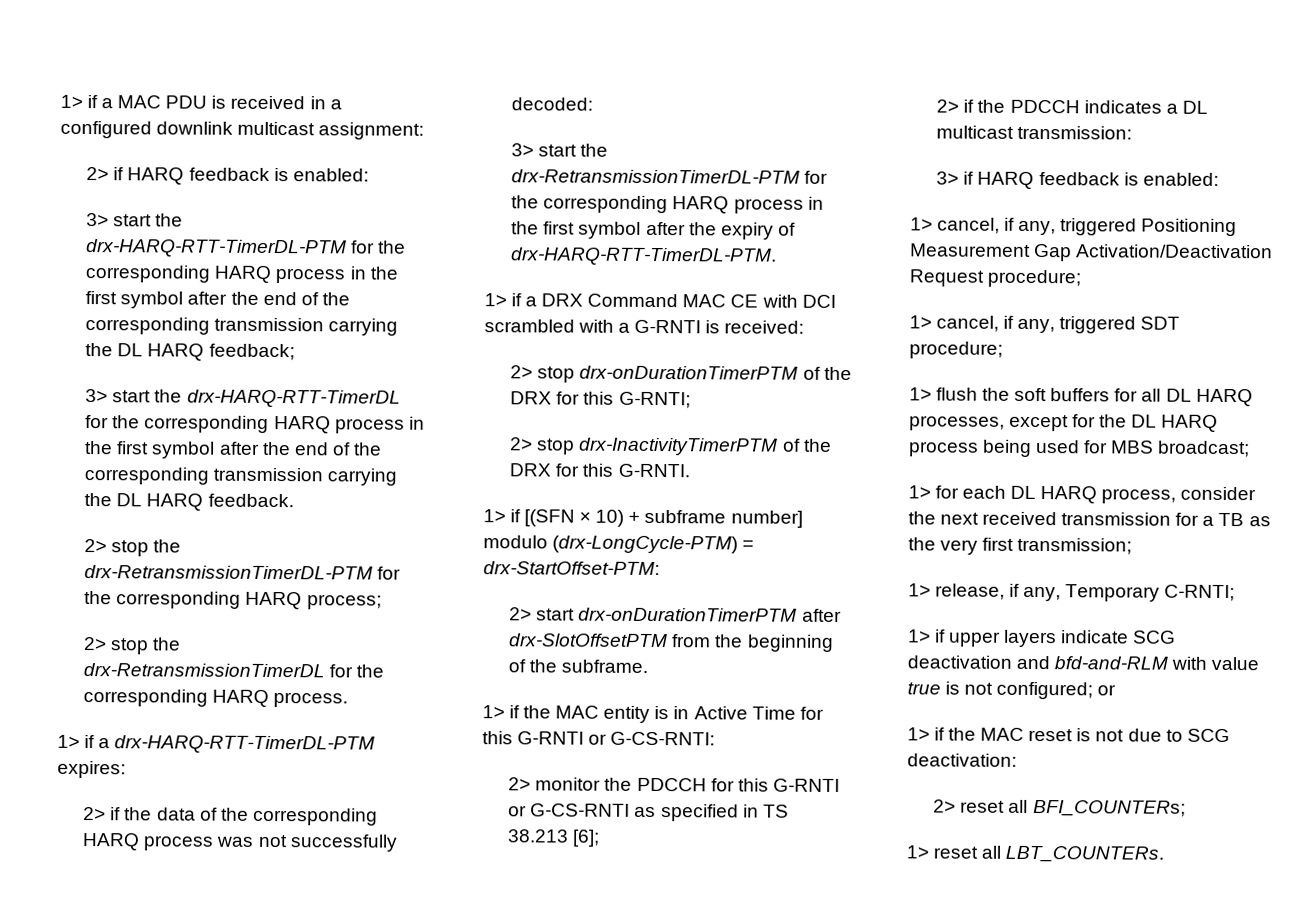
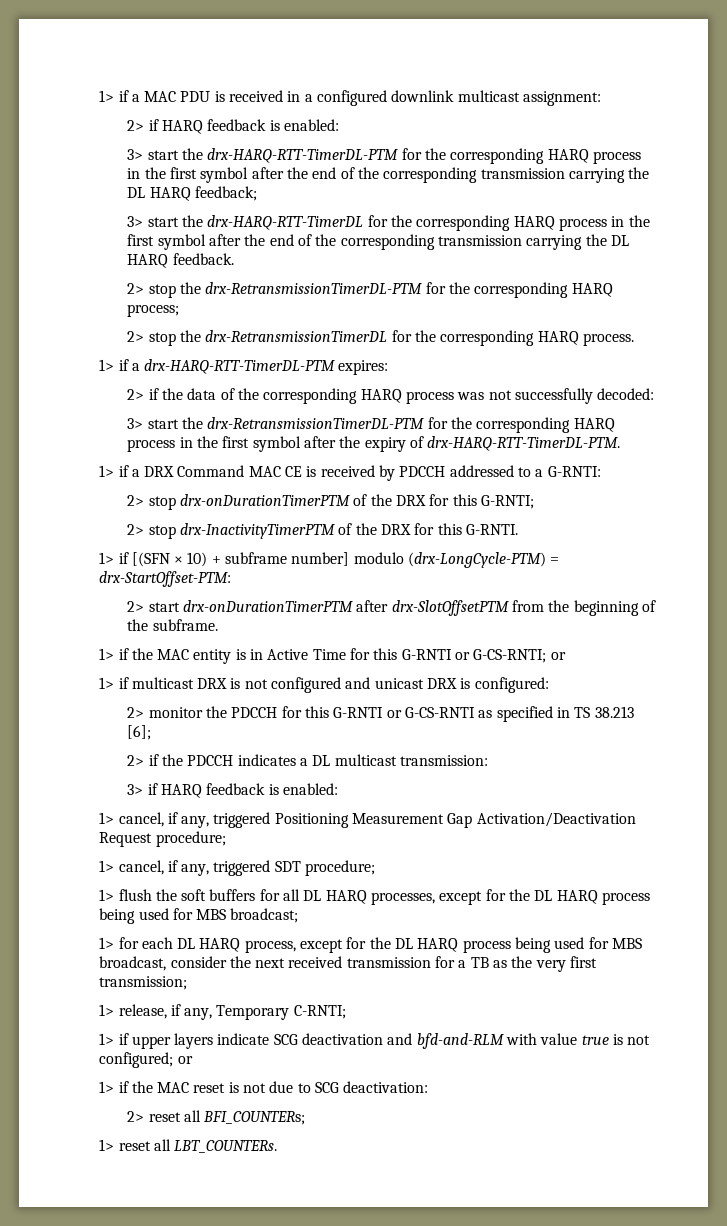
- 1> if a DRX Command MAC CE with DCI scrambled with a G-RNTI is received:
+ 1> if a DRX Command MAC CE is received by PDCCH addressed to a G-RNTI:
- 1> if the MAC entity is in Active Time for this G-RNTI or G-CS-RNTI:
+ 1> if the MAC entity is in Active Time for this G-RNTI or G-CS-RNTI; or
+ 1> if multicast DRX is not configured and unicast DRX is configured:
- 1> for each DL HARQ process, consider the next received transmission for a TB as the very first transmission;
+ 1> for each DL HARQ process, except for the DL HARQ process being used for MBS broadcast, consider the next received transmission for a TB as the very first transmission;

